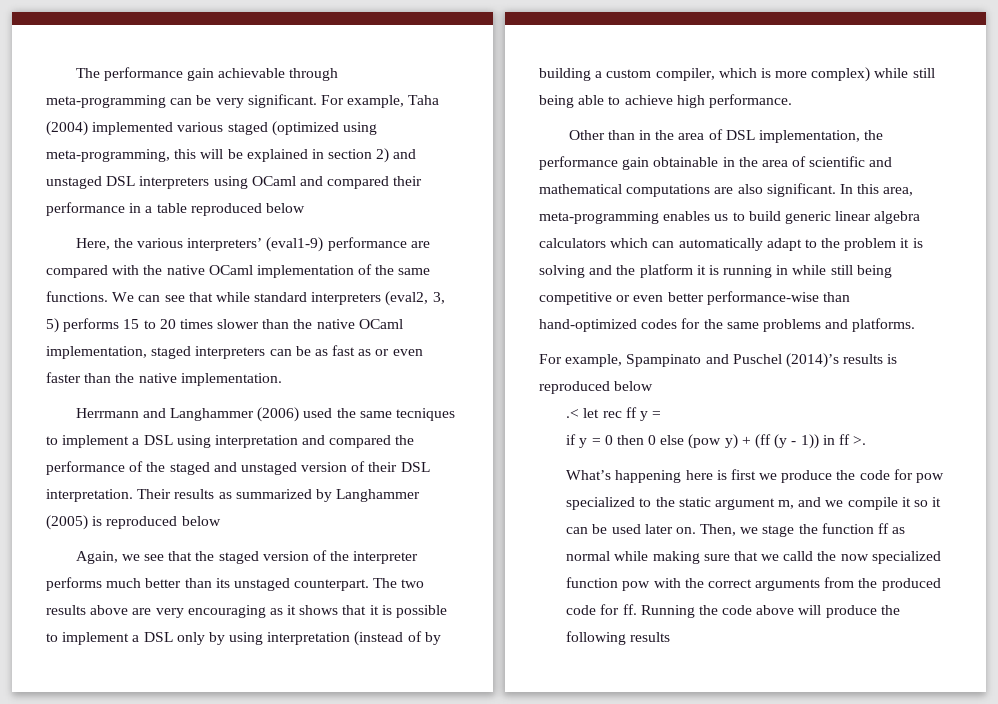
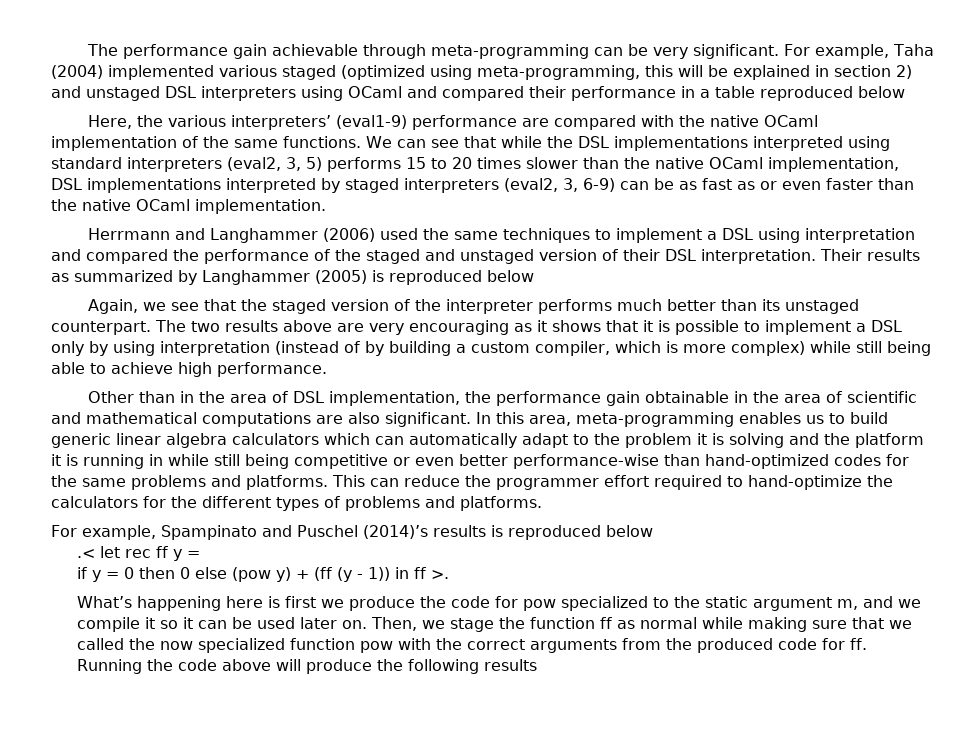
- We can see that while standard interpreters (eval2, 3, 5) performs 15 to 20 times slower than the native OCaml implementation, staged interpreters can be as fast as or even faster than the native implementation.
+ We can see that while the DSL implementations interpreted using standard interpreters (eval2, 3, 5) performs 15 to 20 times slower than the native OCaml implementation, DSL implementations interpreted by staged interpreters (eval2, 3, 6-9) can be as fast as or even faster than the native OCaml implementation.
- Herrmann and Langhammer (2006) used the same tecniques to implement a DSL using interpretation and compared the performance of the staged and unstaged version of their DSL interpretation.
+ Herrmann and Langhammer (2006) used the same techniques to implement a DSL using interpretation and compared the performance of the staged and unstaged version of their DSL interpretation.
+ This can reduce the programmer effort required to hand-optimize the calculators for the different types of problems and platforms.
- Then, we stage the function ff as normal while making sure that we calld the now specialized function pow with the correct arguments from the produced code for ff. Running the code above will produce the following results
+ Then, we stage the function ff as normal while making sure that we called the now specialized function pow with the correct arguments from the produced code for ff. Running the code above will produce the following results

